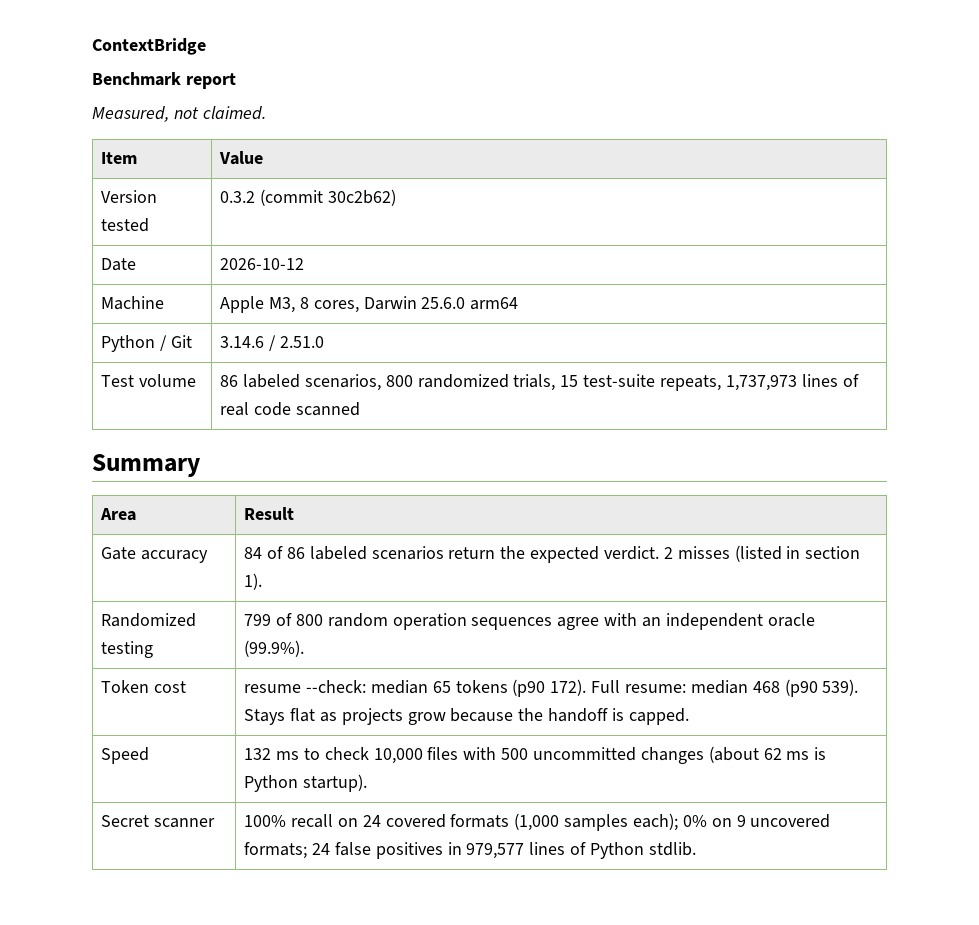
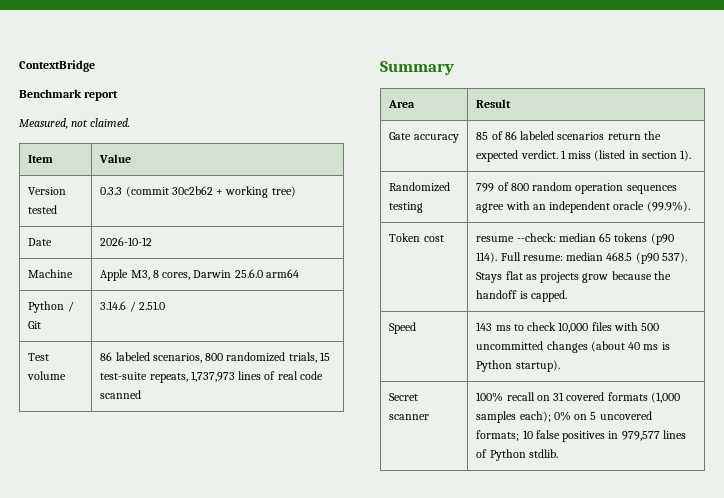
- Version tested | 0.3.2 (commit 30c2b62)
+ Version tested | 0.3.3 (commit 30c2b62 + working tree)
- Gate accuracy | 84 of 86 labeled scenarios return the expected verdict. 2 misses (listed in section 1).
+ Gate accuracy | 85 of 86 labeled scenarios return the expected verdict. 1 miss (listed in section 1).
- Token cost | resume --check: median 65 tokens (p90 172). Full resume: median 468 (p90 539). Stays flat as projects grow because the handoff is capped.
+ Token cost | resume --check: median 65 tokens (p90 114). Full resume: median 468.5 (p90 537). Stays flat as projects grow because the handoff is capped.
- Speed | 132 ms to check 10,000 files with 500 uncommitted changes (about 62 ms is Python startup).
+ Speed | 143 ms to check 10,000 files with 500 uncommitted changes (about 40 ms is Python startup).
- Secret scanner | 100% recall on 24 covered formats (1,000 samples each); 0% on 9 uncovered formats; 24 false positives in 979,577 lines of Python stdlib.
+ Secret scanner | 100% recall on 31 covered formats (1,000 samples each); 0% on 5 uncovered formats; 10 false positives in 979,577 lines of Python stdlib.

